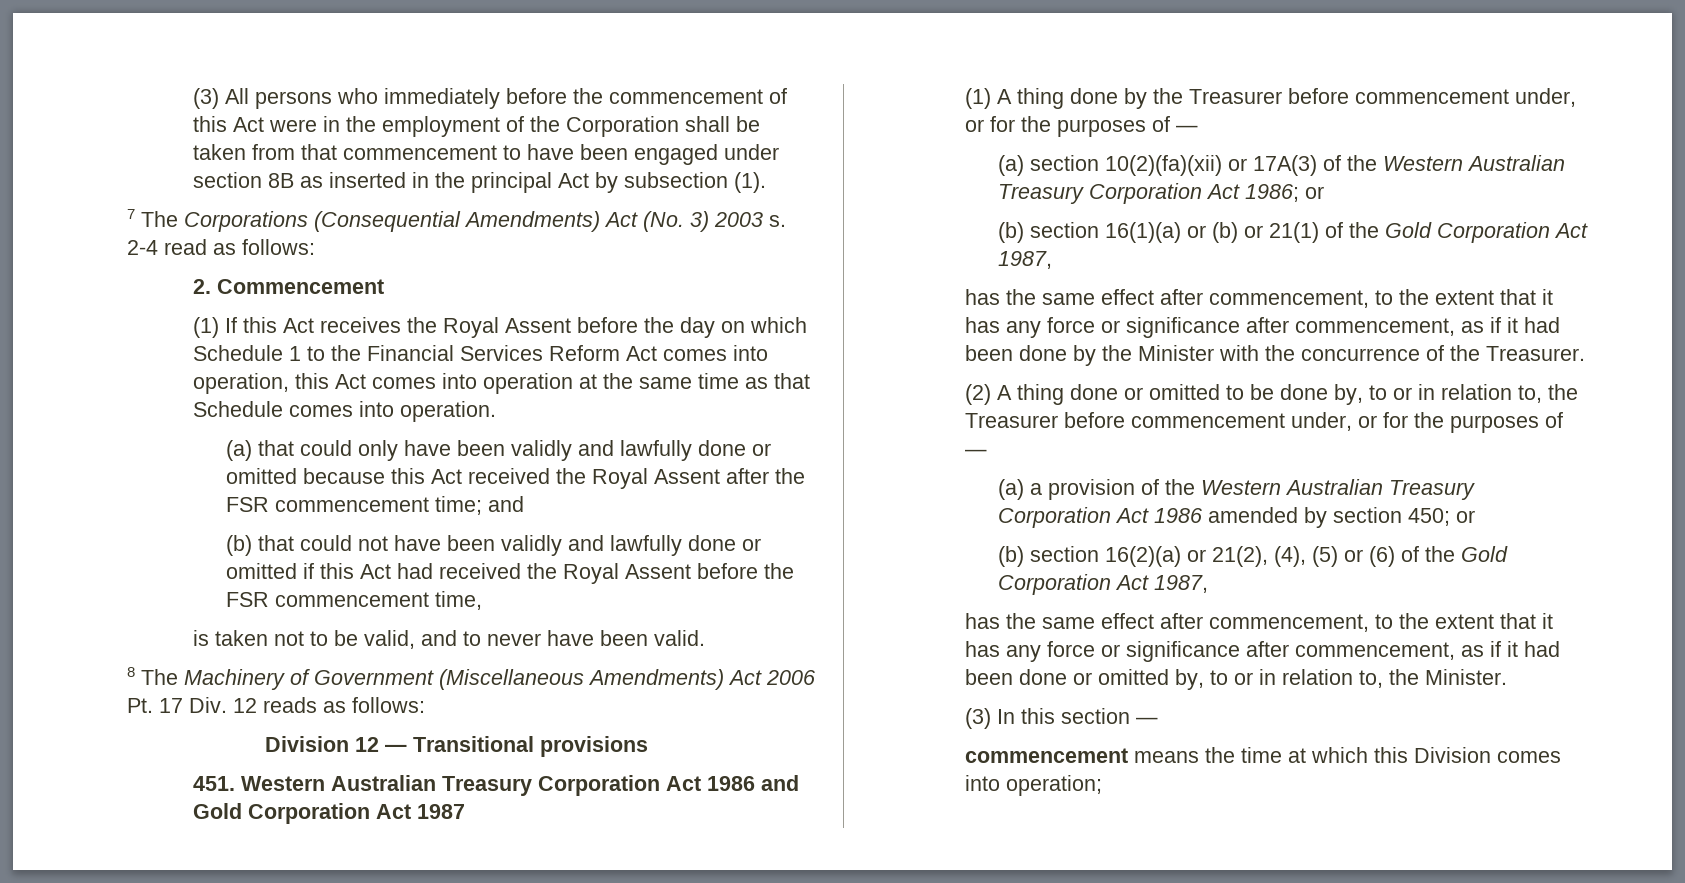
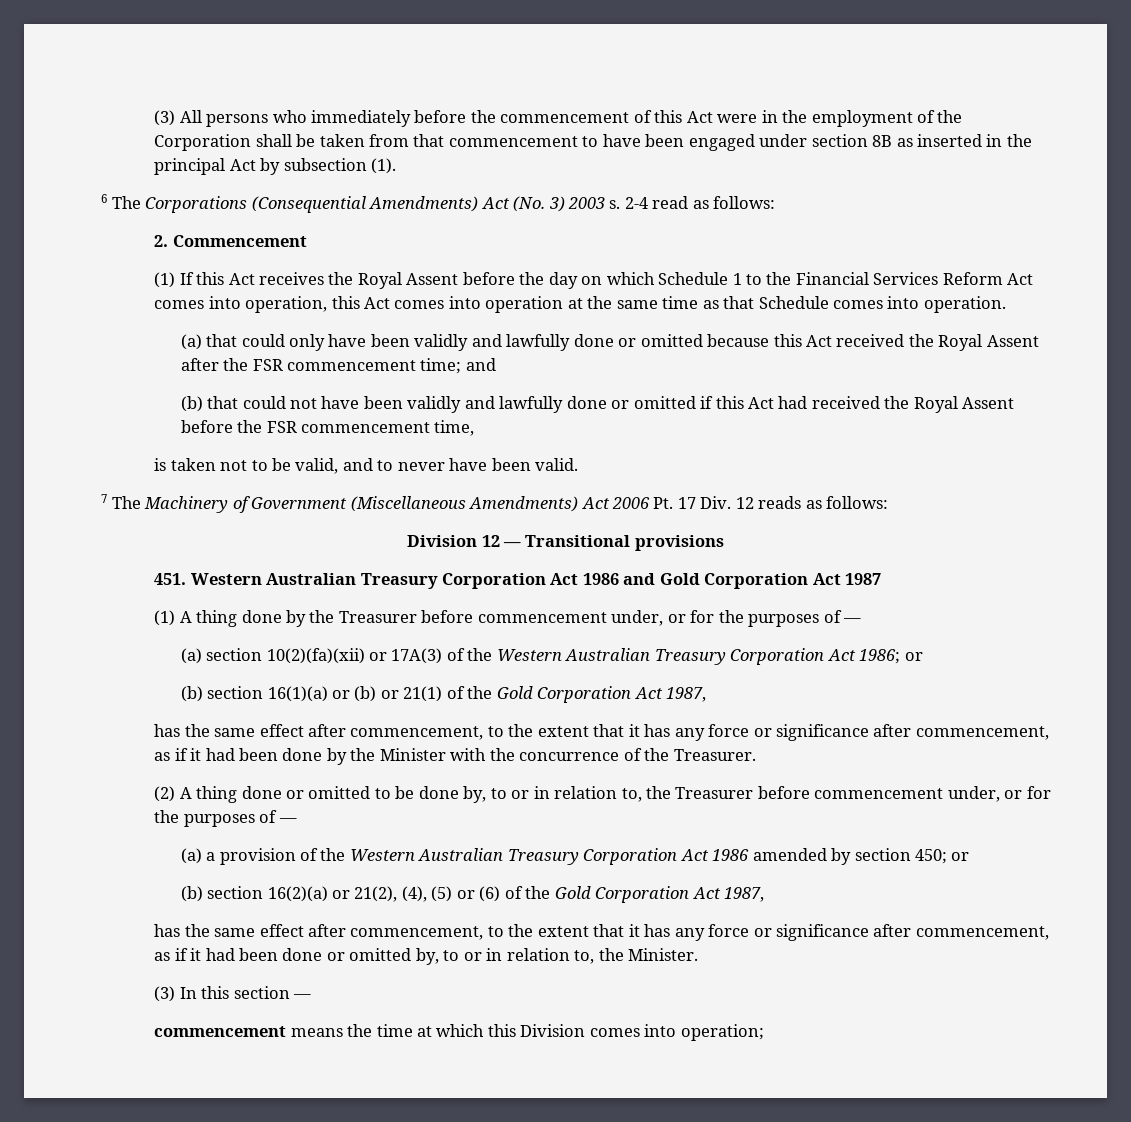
- 7 The Corporations (Consequential Amendments) Act (No. 3) 2003 s.
+ 6 The Corporations (Consequential Amendments) Act (No. 3) 2003 s.
- 8 The Machinery of Government (Miscellaneous Amendments) Act 2006 Pt. 17 Div. 12 reads as follows:
+ 7 The Machinery of Government (Miscellaneous Amendments) Act 2006 Pt. 17 Div. 12 reads as follows:

